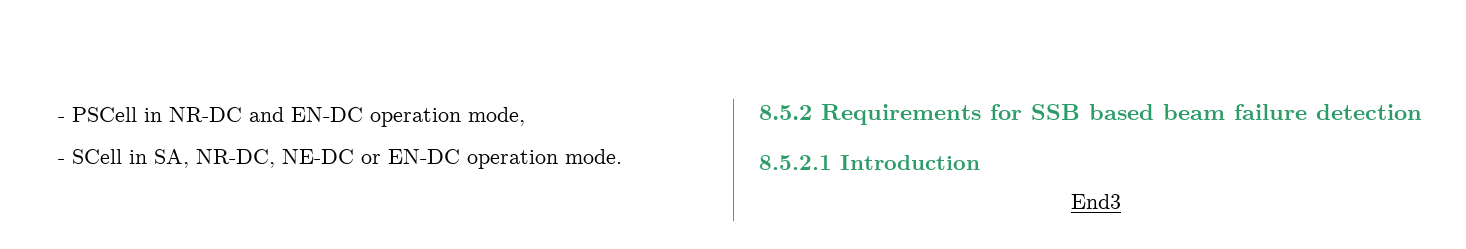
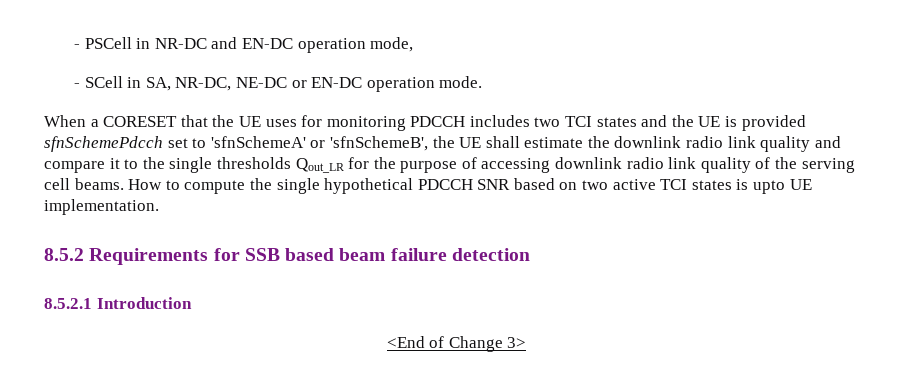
+ When a CORESET that the UE uses for monitoring PDCCH includes two TCI states and the UE is provided sfnSchemePdcch set to 'sfnSchemeA' or 'sfnSchemeB', the UE shall estimate the downlink radio link quality and compare it to the single thresholds Qout_LR for the purpose of accessing downlink radio link quality of the serving cell beams. How to compute the single hypothetical PDCCH SNR based on two active TCI states is upto UE implementation.
- End3
+ <End of Change 3>

